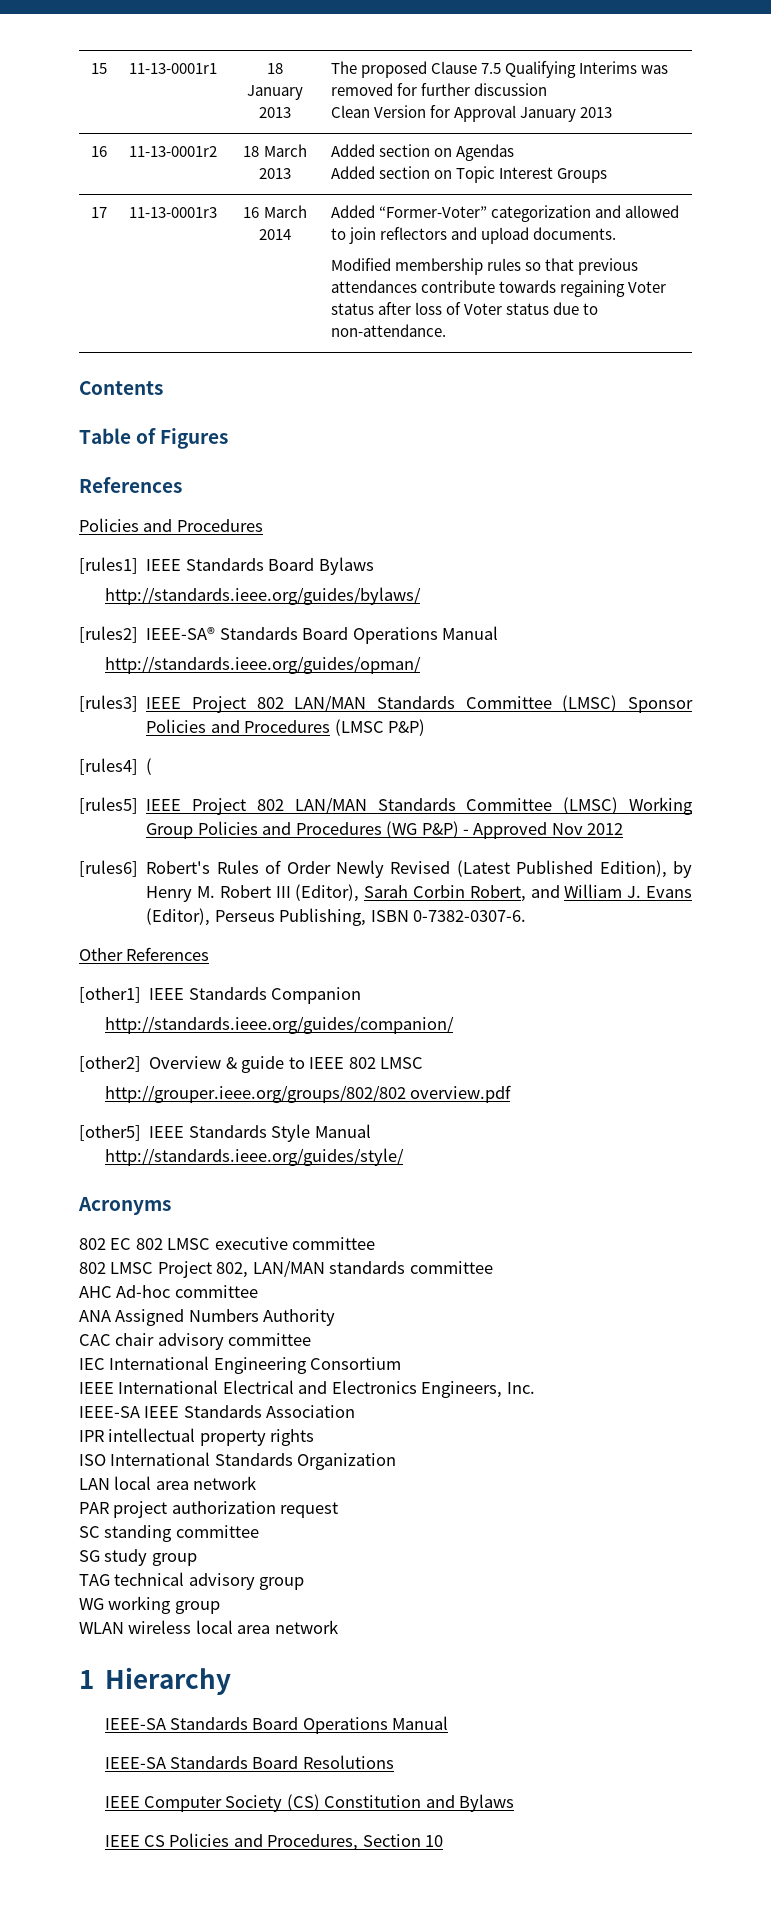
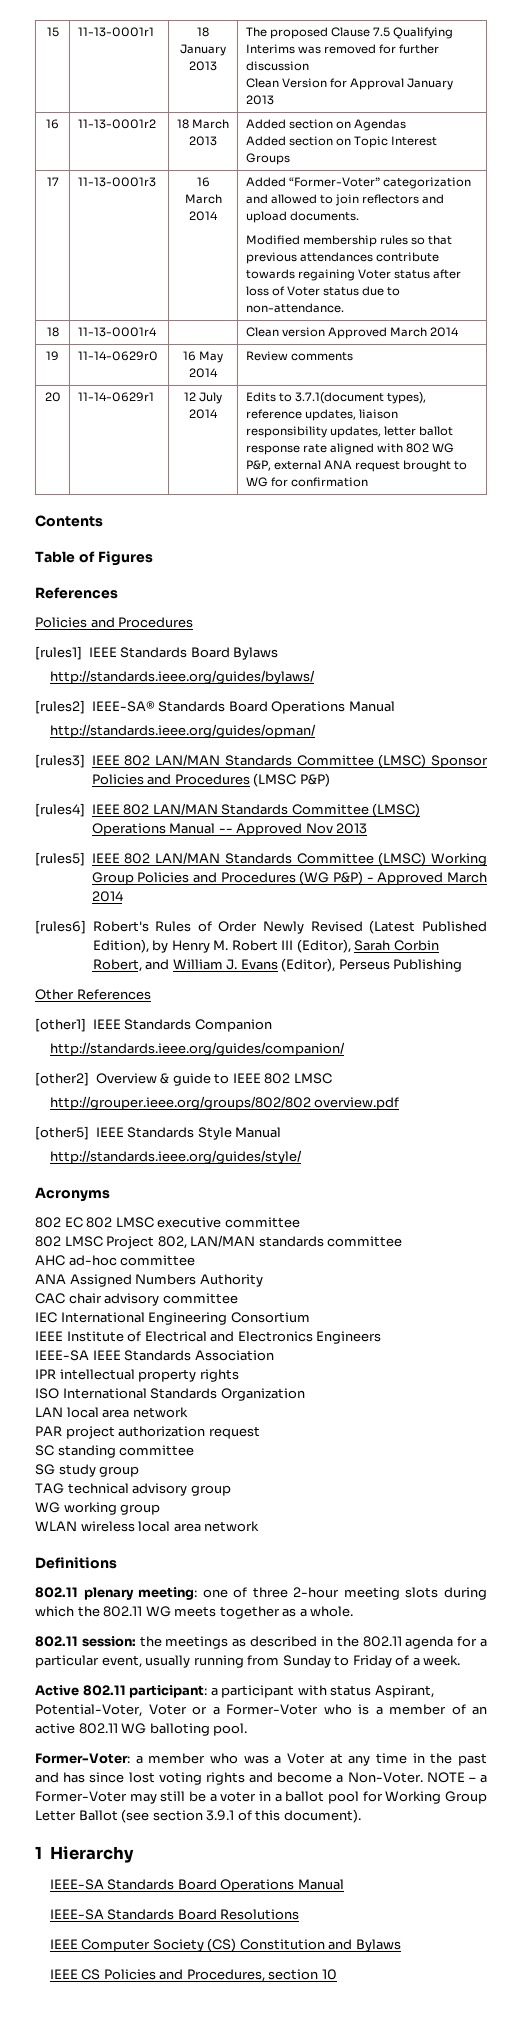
+ 18 | 11-13-0001r4 | | Clean version Approved March 2014
+ 19 | 11-14-0629r0 | 16 May 2014 | Review comments
+ 20 | 11-14-0629r1 | 12 July 2014 | Edits to 3.7.1(document types), reference updates, liaison responsibility updates, letter ballot response rate aligned with 802 WG P&P, external ANA request brought to WG for confirmation
- [rules3] IEEE Project 802 LAN/MAN Standards Committee (LMSC) Sponsor Policies and Procedures (LMSC P&P)
+ [rules3] IEEE 802 LAN/MAN Standards Committee (LMSC) Sponsor Policies and Procedures (LMSC P&P)
- [rules4] (
+ [rules4] IEEE 802 LAN/MAN Standards Committee (LMSC) Operations Manual -- Approved Nov 2013
- [rules5] IEEE Project 802 LAN/MAN Standards Committee (LMSC) Working Group Policies and Procedures (WG P&P) - Approved Nov 2012
+ [rules5] IEEE 802 LAN/MAN Standards Committee (LMSC) Working Group Policies and Procedures (WG P&P) - Approved March 2014
- [rules6] Robert's Rules of Order Newly Revised (Latest Published Edition), by Henry M. Robert III (Editor), Sarah Corbin Robert, and William J. Evans (Editor), Perseus Publishing, ISBN 0-7382-0307-6.
+ [rules6] Robert's Rules of Order Newly Revised (Latest Published Edition), by Henry M. Robert III (Editor), Sarah Corbin Robert, and William J. Evans (Editor), Perseus Publishing
- AHC Ad-hoc committee
+ AHC ad-hoc committee
- IEEE International Electrical and Electronics Engineers, Inc.
+ IEEE Institute of Electrical and Electronics Engineers
+ Definitions
+ 802.11 plenary meeting: one of three 2-hour meeting slots during which the 802.11 WG meets together as a whole.
+ 802.11 session: the meetings as described in the 802.11 agenda for a particular event, usually running from Sunday to Friday of a week.
+ Active 802.11 participant: a participant with status Aspirant, Potential-Voter, Voter or a Former-Voter who is a member of an active 802.11 WG balloting pool.
+ Former-Voter: a member who was a Voter at any time in the past and has since lost voting rights and become a Non-Voter. NOTE – a Former-Voter may still be a voter in a ballot pool for Working Group Letter Ballot (see section 3.9.1 of this document).
- IEEE CS Policies and Procedures, Section 10
+ IEEE CS Policies and Procedures, section 10

